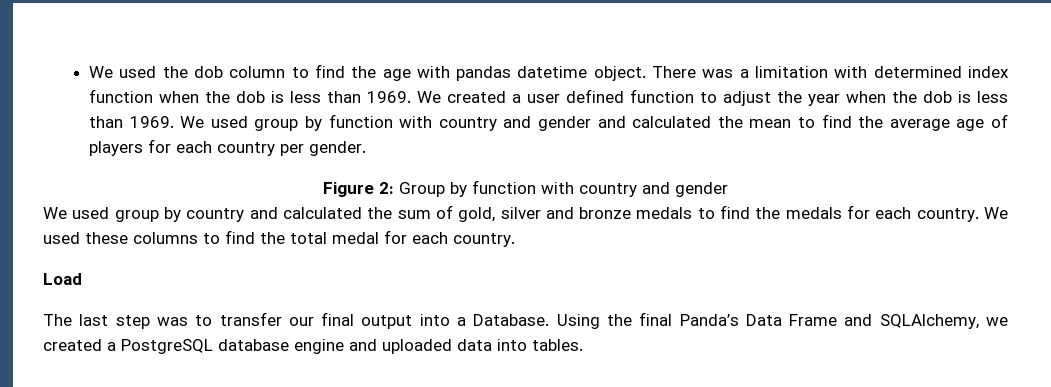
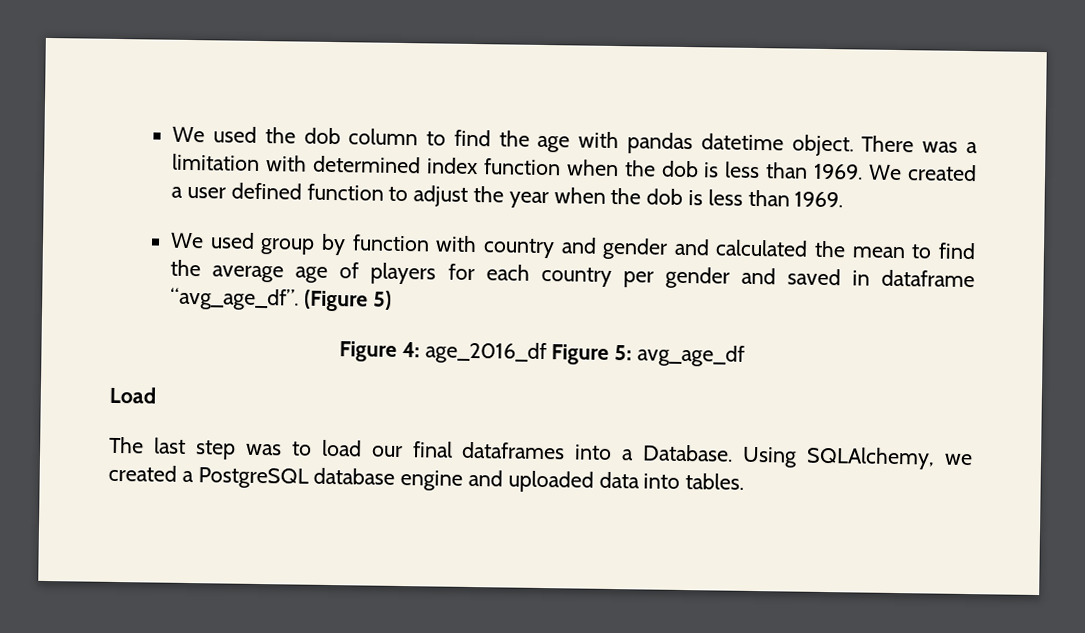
- We created a user defined function to adjust the year when the dob is less than 1969. We used group by function with country and gender and calculated the mean to find the average age of players for each country per gender.
- Figure 2: Group by function with country and gender
- We used group by country and calculated the sum of gold, silver and bronze medals to find the medals for each country. We used these columns to find the total medal for each country.
+ We created a user defined function to adjust the year when the dob is less than 1969.
+ We used group by function with country and gender and calculated the mean to find the average age of players for each country per gender and saved in dataframe “avg_age_df”. (Figure 5)
+ Figure 4: age_2016_df Figure 5: avg_age_df
- The last step was to transfer our final output into a Database.
+ The last step was to load our final dataframes into a Database.
- Using the final Panda’s Data Frame and SQLAlchemy, we created a PostgreSQL database engine and uploaded data into tables.
+ Using SQLAlchemy, we created a PostgreSQL database engine and uploaded data into tables.

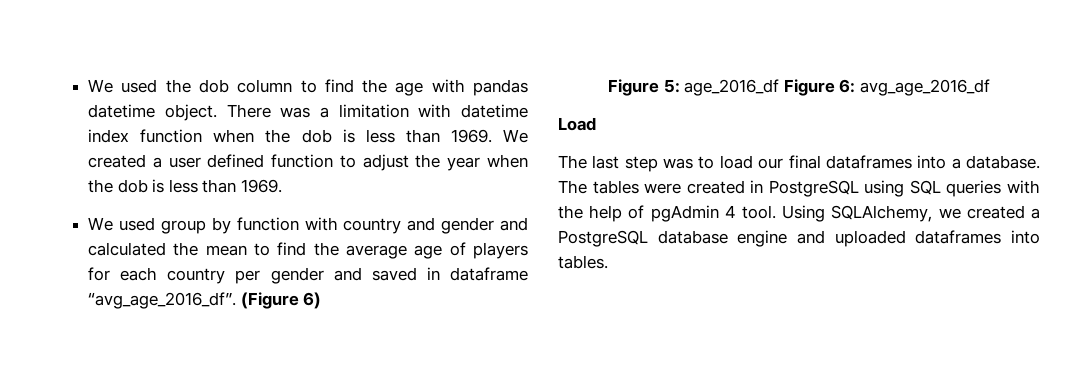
- There was a limitation with determined index function when the dob is less than 1969.
+ There was a limitation with datetime index function when the dob is less than 1969.
- We used group by function with country and gender and calculated the mean to find the average age of players for each country per gender and saved in dataframe “avg_age_df”. (Figure 5)
- Figure 4: age_2016_df Figure 5: avg_age_df
+ We used group by function with country and gender and calculated the mean to find the average age of players for each country per gender and saved in dataframe “avg_age_2016_df”. (Figure 6)
+ Figure 5: age_2016_df Figure 6: avg_age_2016_df
- The last step was to load our final dataframes into a Database.
+ The last step was to load our final dataframes into a database. The tables were created in PostgreSQL using SQL queries with the help of pgAdmin 4 tool.
- Using SQLAlchemy, we created a PostgreSQL database engine and uploaded data into tables.
+ Using SQLAlchemy, we created a PostgreSQL database engine and uploaded dataframes into tables.

